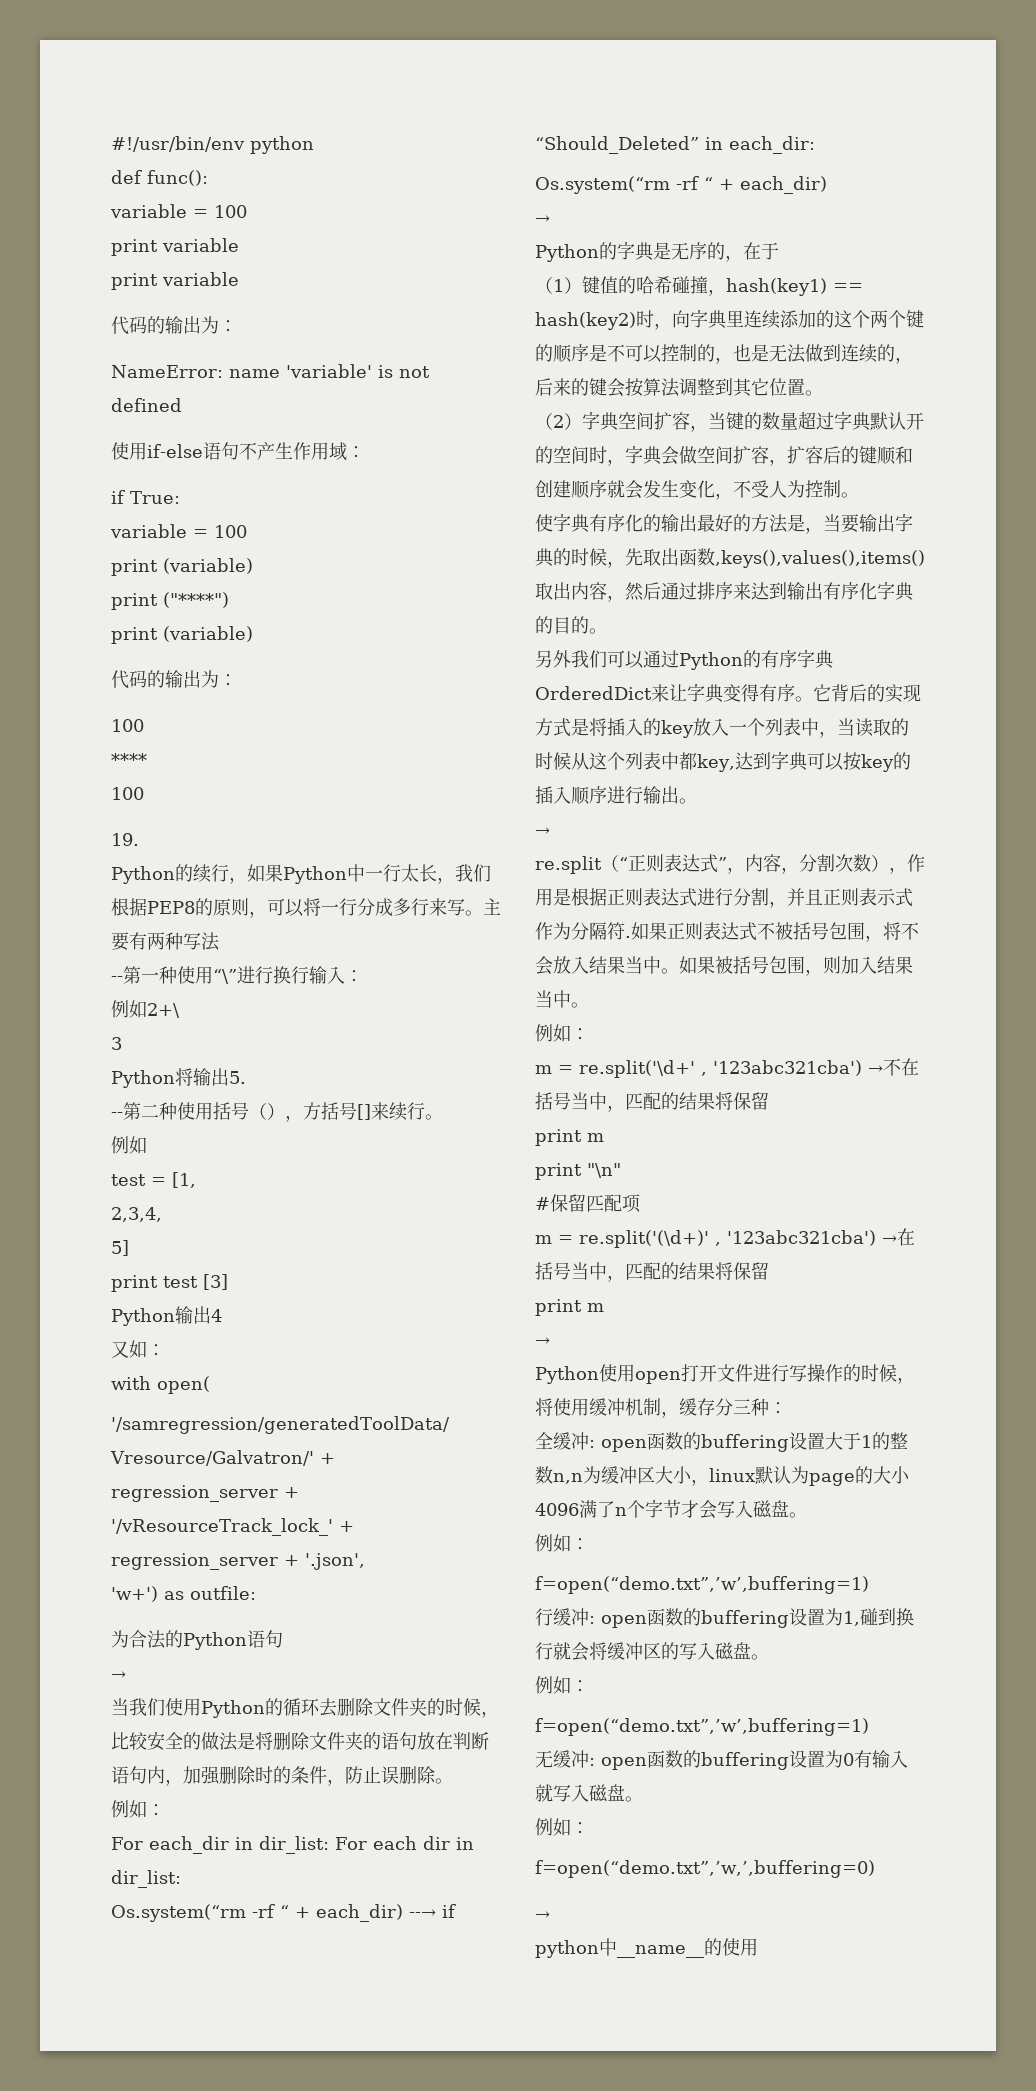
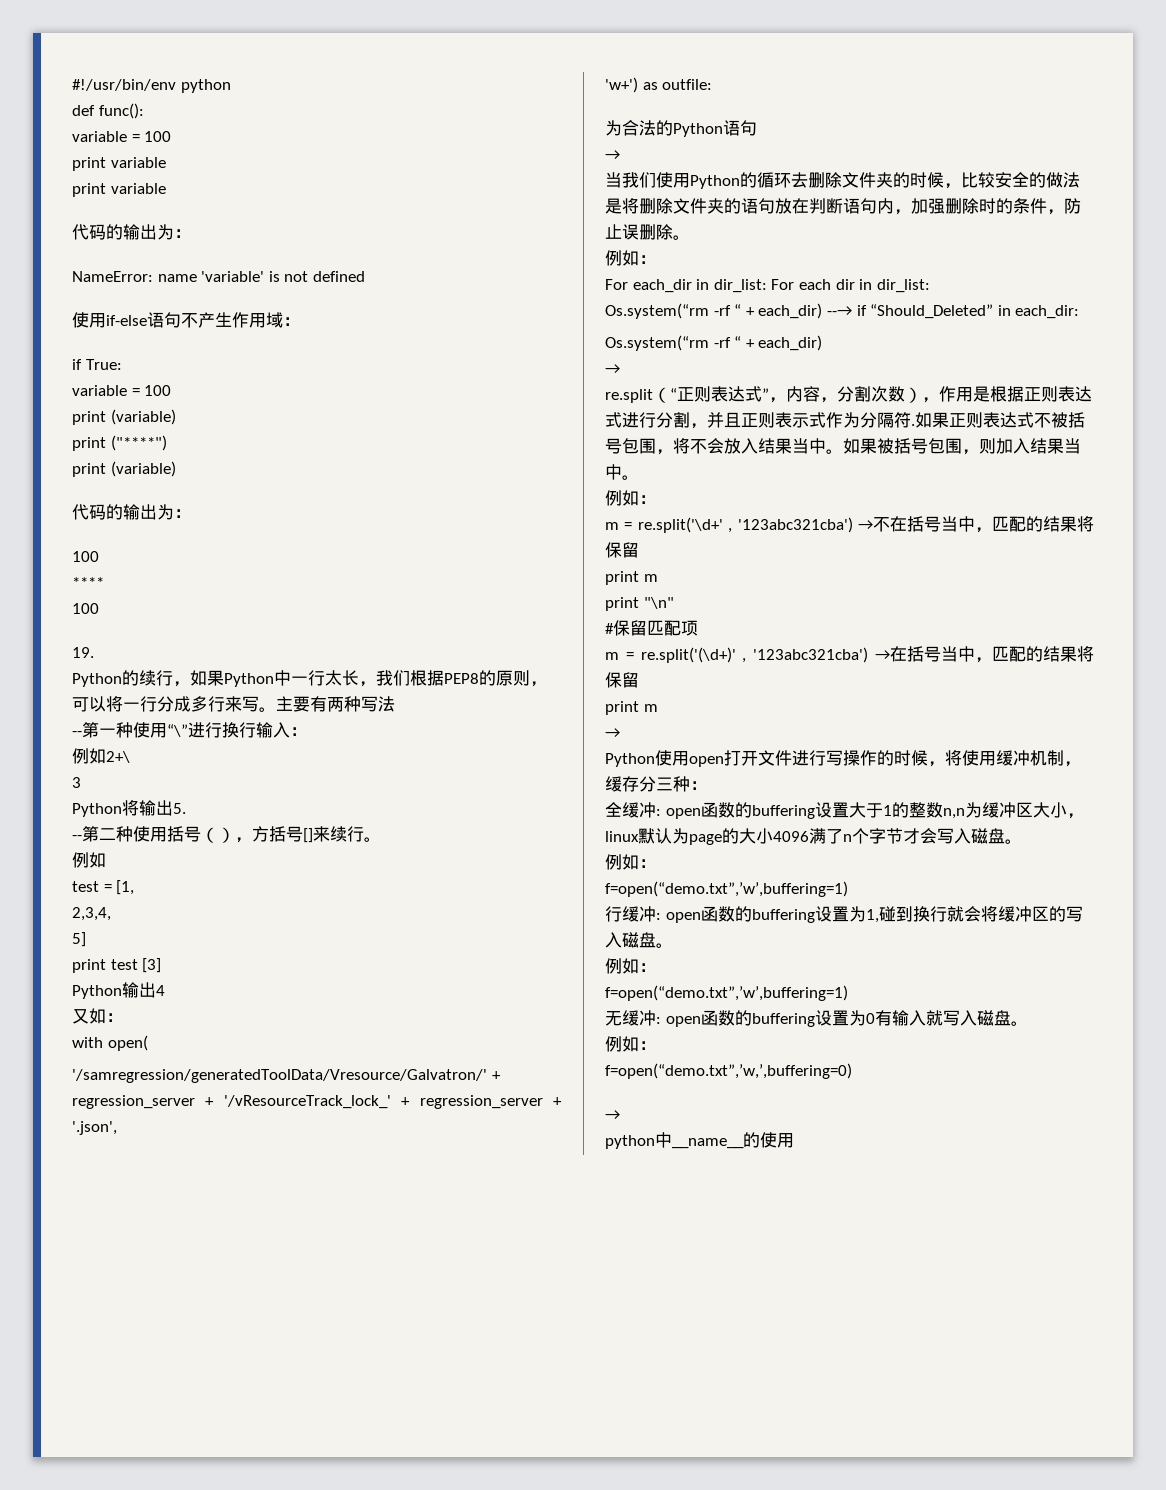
- Python的字典是无序的，在于
- （1）键值的哈希碰撞，hash(key1) == hash(key2)时，向字典里连续添加的这个两个键的顺序是不可以控制的，也是无法做到连续的，后来的键会按算法调整到其它位置。
- （2）字典空间扩容，当键的数量超过字典默认开的空间时，字典会做空间扩容，扩容后的键顺和创建顺序就会发生变化，不受人为控制。
- 使字典有序化的输出最好的方法是，当要输出字典的时候，先取出函数,keys(),values(),items()取出内容，然后通过排序来达到输出有序化字典的目的。
- 另外我们可以通过Python的有序字典OrderedDict来让字典变得有序。它背后的实现方式是将插入的key放入一个列表中，当读取的时候从这个列表中都key,达到字典可以按key的插入顺序进行输出。
- →

